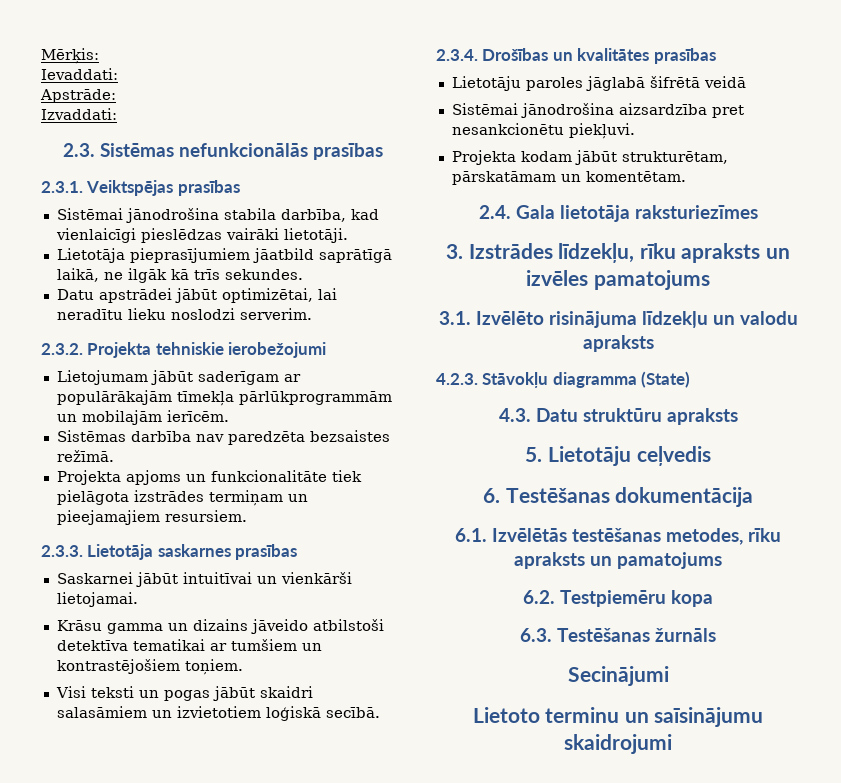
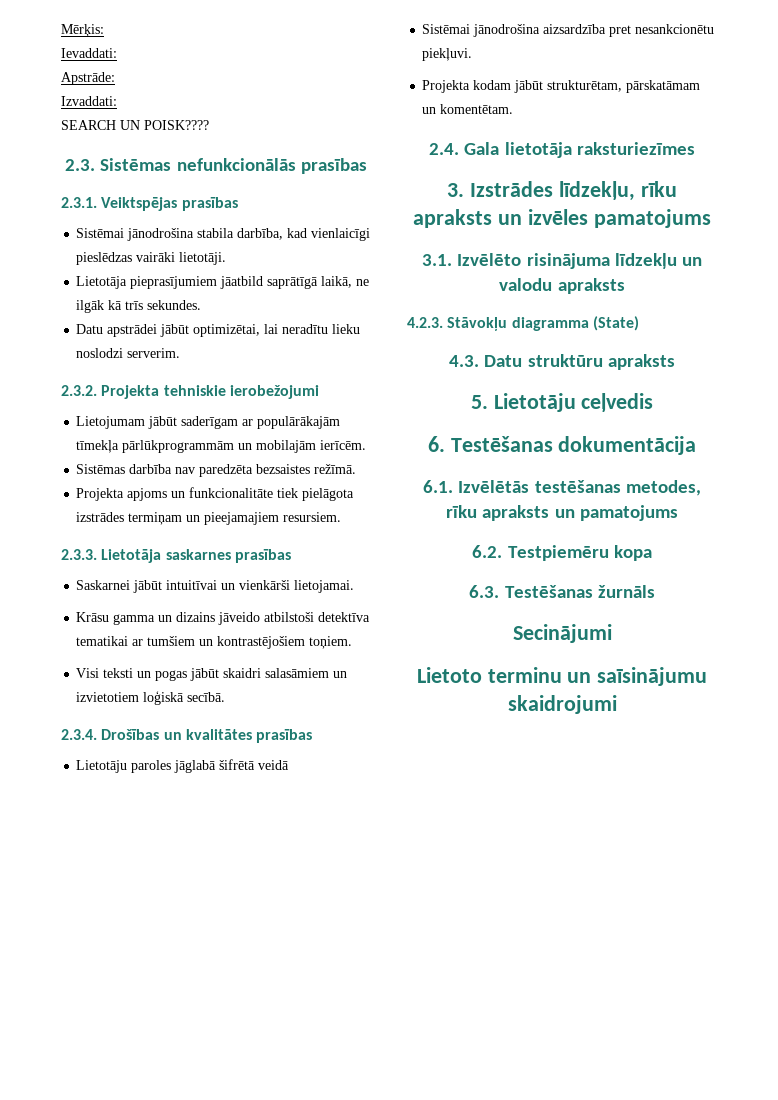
+ SEARCH UN POISK????

